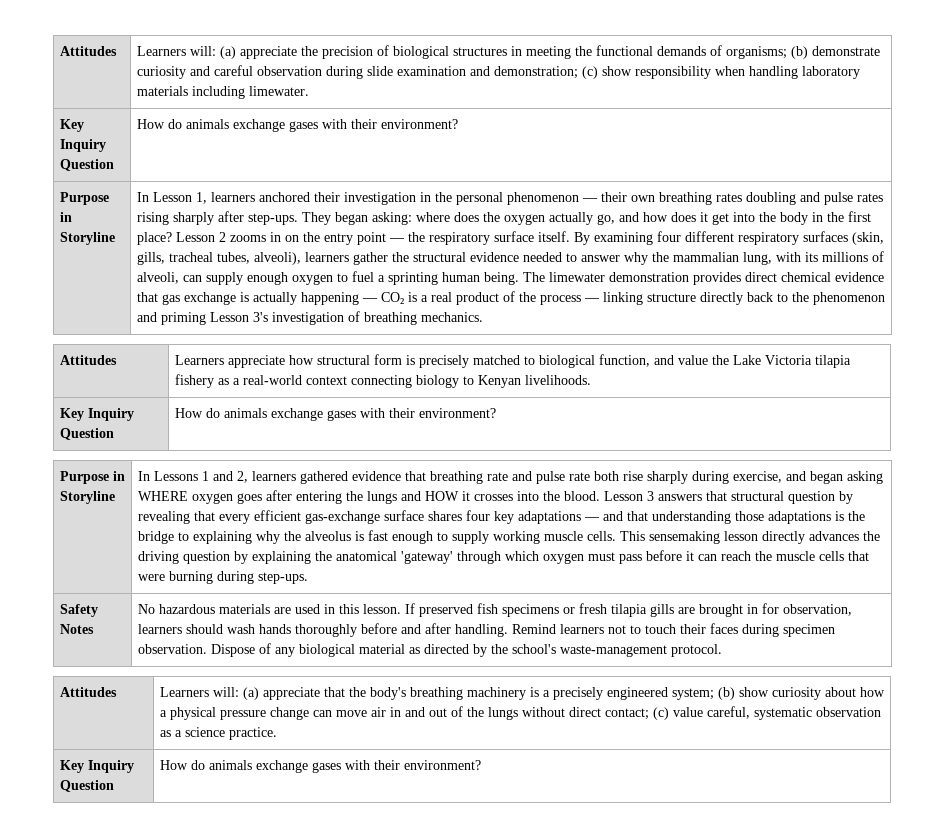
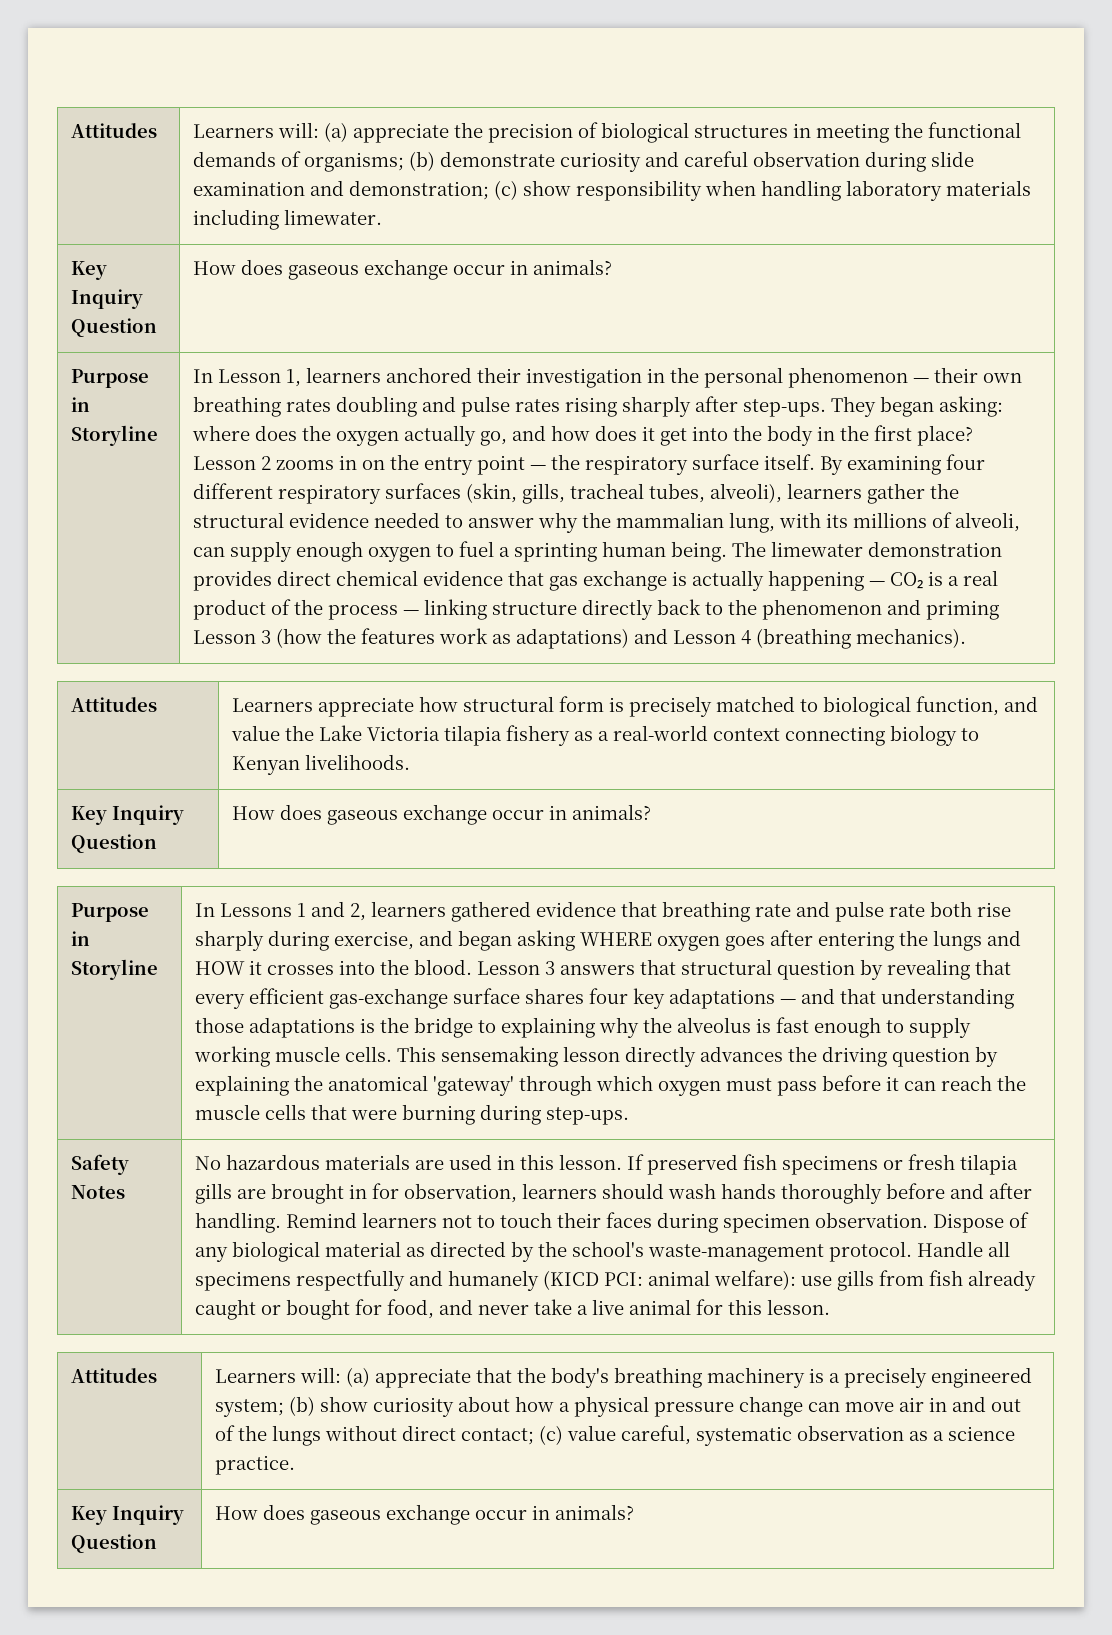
  Attitudes | Learners will: (a) appreciate the precision of biological structures in meeting the functional demands of organisms; (b) demonstrate curiosity and careful observation during slide examination and demonstration; (c) show responsibility when handling laboratory materials including limewater.
- Key Inquiry Question | How do animals exchange gases with their environment?
+ Key Inquiry Question | How does gaseous exchange occur in animals?
- The limewater demonstration provides direct chemical evidence that gas exchange is actually happening — CO₂ is a real product of the process — linking structure directly back to the phenomenon and priming Lesson 3's investigation of breathing mechanics.
+ The limewater demonstration provides direct chemical evidence that gas exchange is actually happening — CO₂ is a real product of the process — linking structure directly back to the phenomenon and priming Lesson 3 (how the features work as adaptations) and Lesson 4 (breathing mechanics).
  Attitudes | Learners appreciate how structural form is precisely matched to biological function, and value the Lake Victoria tilapia fishery as a real-world context connecting biology to Kenyan livelihoods.
- Key Inquiry Question | How do animals exchange gases with their environment?
+ Key Inquiry Question | How does gaseous exchange occur in animals?
+ Handle all specimens respectfully and humanely (KICD PCI: animal welfare): use gills from fish already caught or bought for food, and never take a live animal for this lesson.
  Learners will: (a) appreciate that the body's breathing machinery is a precisely engineered system; (b) show curiosity about how a physical pressure change can move air in and out of the lungs without direct contact; (c) value careful, systematic observation as a science practice.
- Key Inquiry Question | How do animals exchange gases with their environment?
+ Key Inquiry Question | How does gaseous exchange occur in animals?

